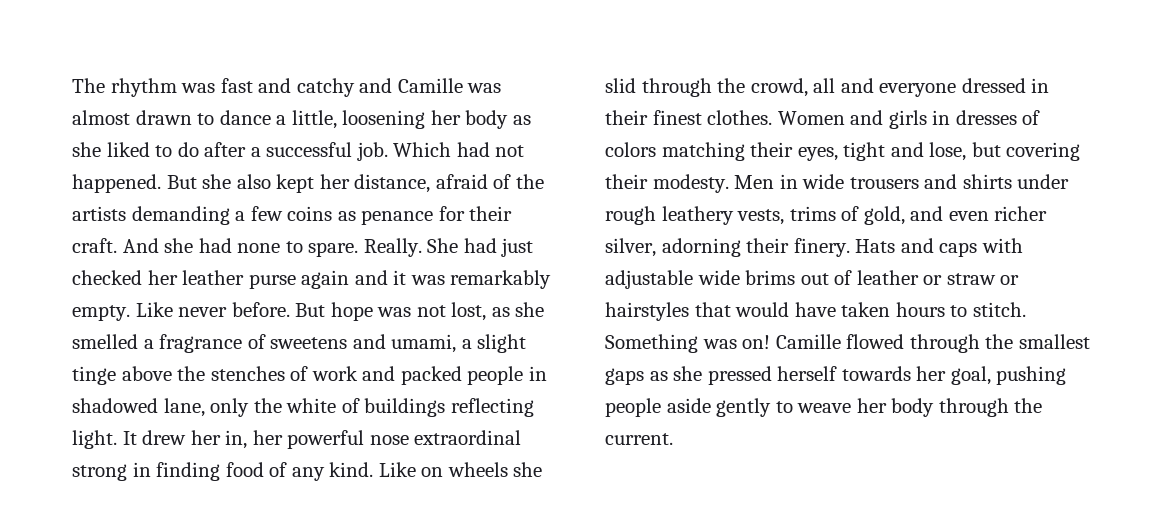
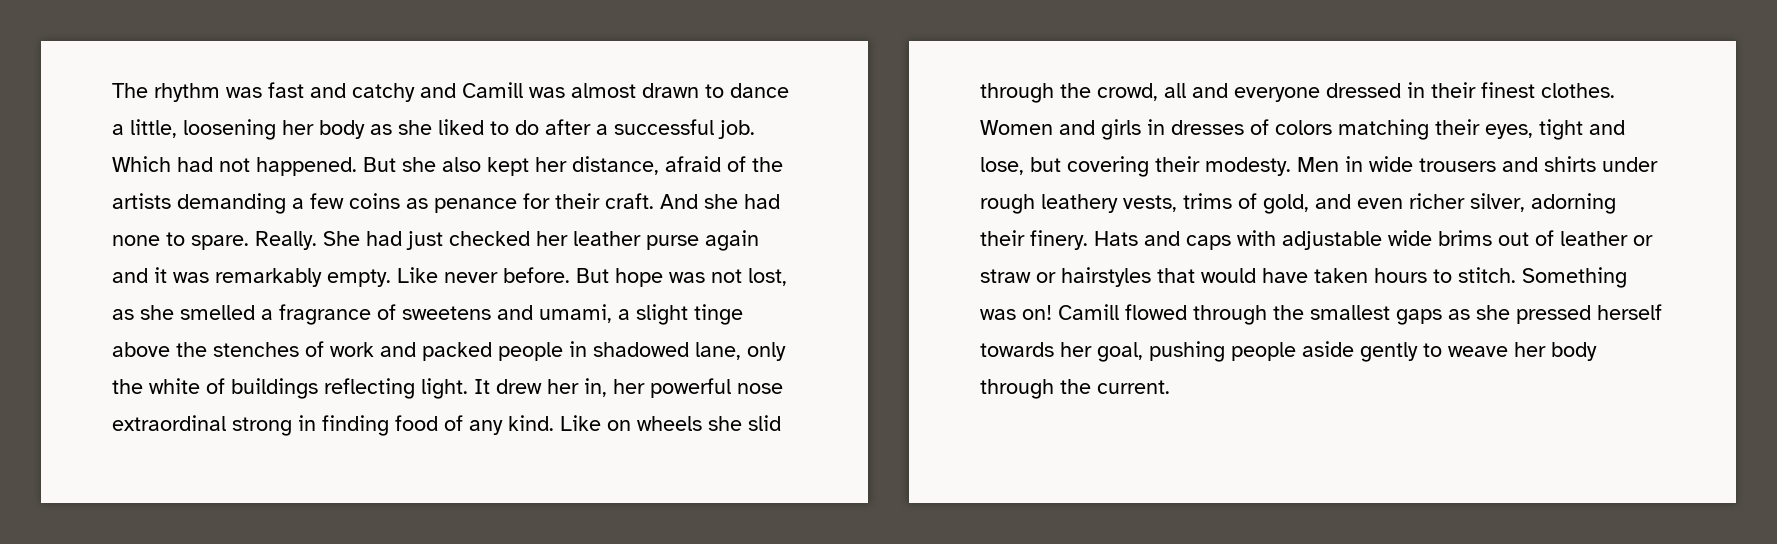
- The rhythm was fast and catchy and Camille was almost drawn to dance a little, loosening her body as she liked to do after a successful job.
+ The rhythm was fast and catchy and Camill was almost drawn to dance a little, loosening her body as she liked to do after a successful job.
- Camille flowed through the smallest gaps as she pressed herself towards her goal, pushing people aside gently to weave her body through the current.
+ Camill flowed through the smallest gaps as she pressed herself towards her goal, pushing people aside gently to weave her body through the current.

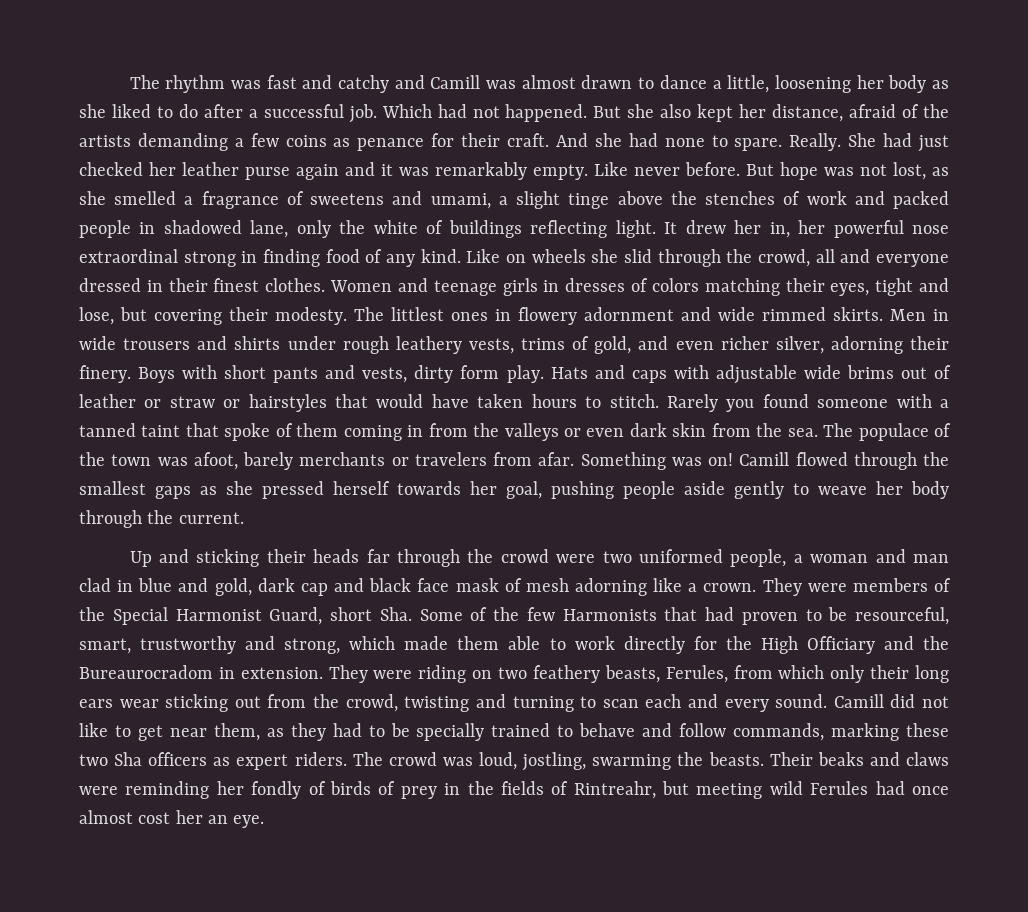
- Women and girls in dresses of colors matching their eyes, tight and lose, but covering their modesty.
+ Women and teenage girls in dresses of colors matching their eyes, tight and lose, but covering their modesty.
+ The littlest ones in flowery adornment and wide rimmed skirts.
+ Boys with short pants and vests, dirty form play.
+ Rarely you found someone with a tanned taint that spoke of them coming in from the valleys or even dark skin from the sea. The populace of the town was afoot, barely merchants or travelers from afar.
+ Up and sticking their heads far through the crowd were two uniformed people, a woman and man clad in blue and gold, dark cap and black face mask of mesh adorning like a crown. They were members of the Special Harmonist Guard, short Sha. Some of the few Harmonists that had proven to be resourceful, smart, trustworthy and strong, which made them able to work directly for the High Officiary and the Bureaurocradom in extension. They were riding on two feathery beasts, Ferules, from which only their long ears wear sticking out from the crowd, twisting and turning to scan each and every sound. Camill did not like to get near them, as they had to be specially trained to behave and follow commands, marking these two Sha officers as expert riders. The crowd was loud, jostling, swarming the beasts. Their beaks and claws were reminding her fondly of birds of prey in the fields of Rintreahr, but meeting wild Ferules had once almost cost her an eye.

